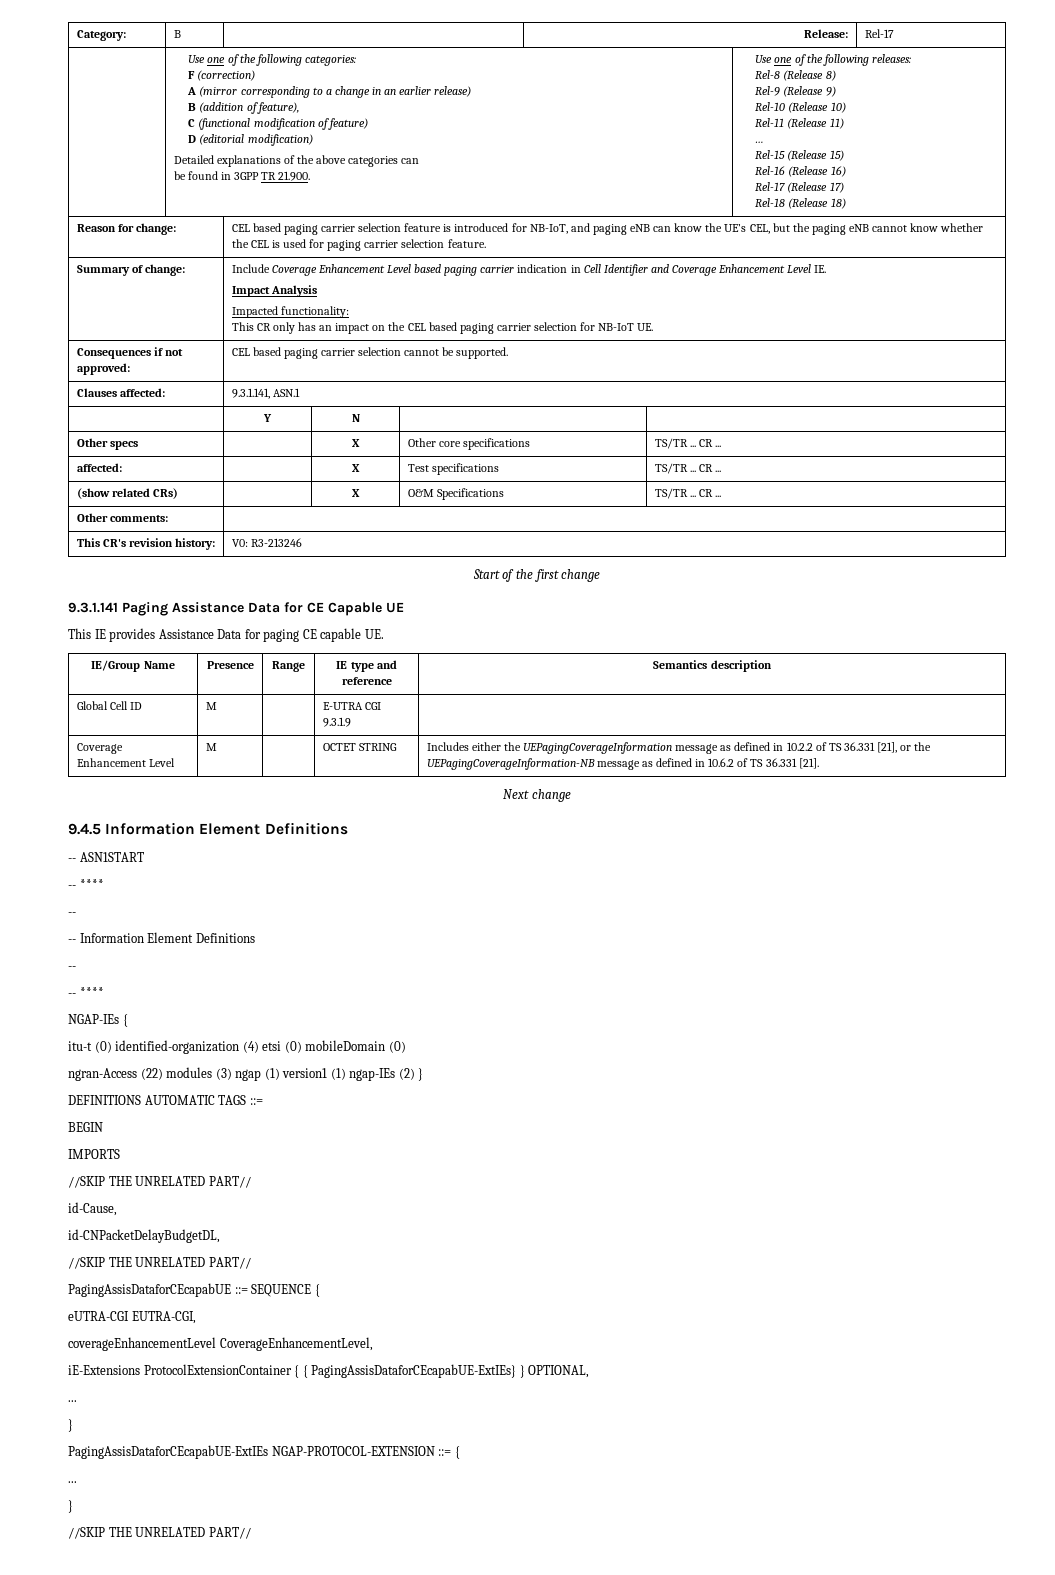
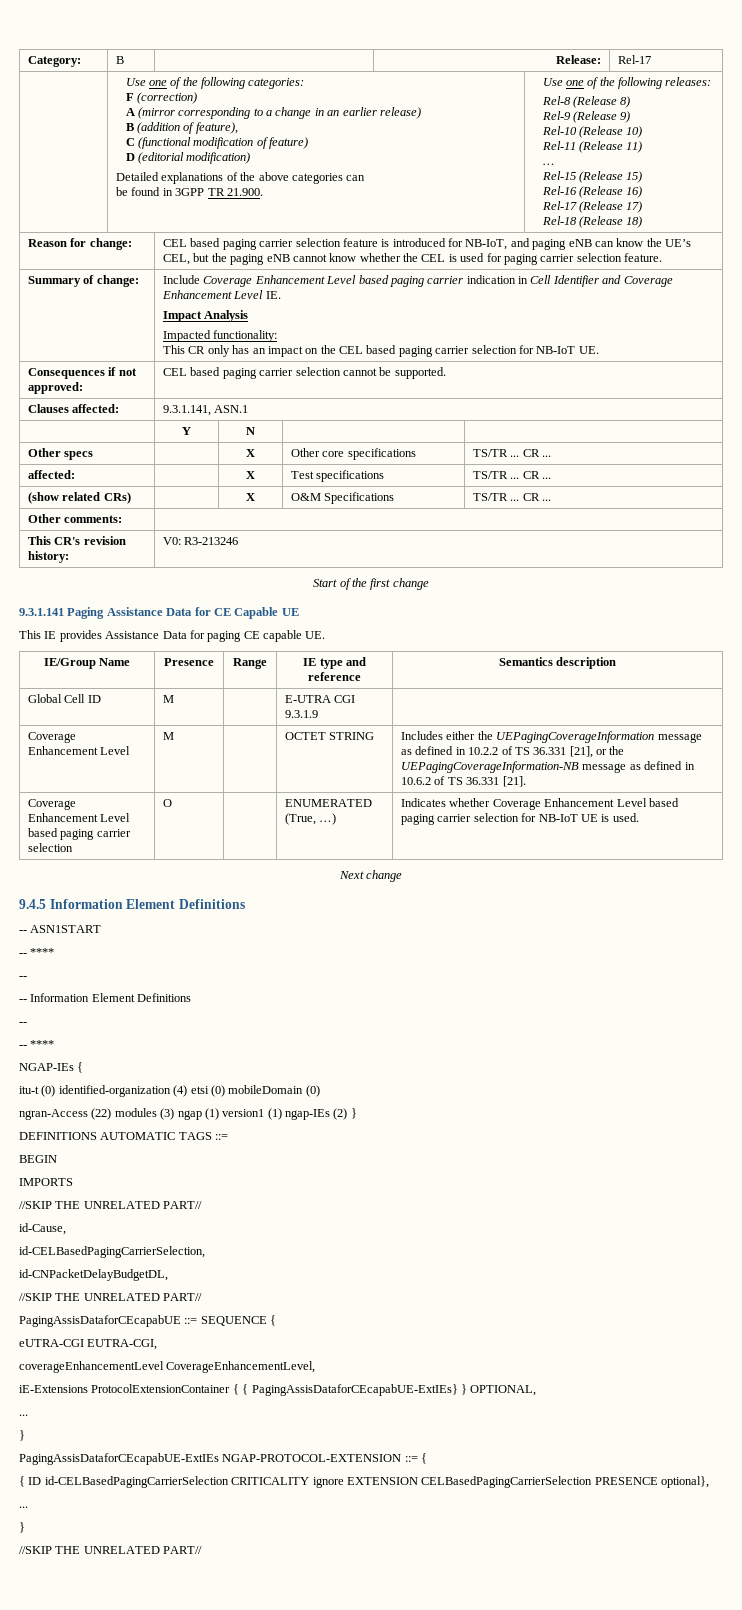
+ Coverage Enhancement Level based paging carrier selection | O | | ENUMERATED (True, …) | Indicates whether Coverage Enhancement Level based paging carrier selection for NB-IoT UE is used.
+ id-CELBasedPagingCarrierSelection,
+ { ID id-CELBasedPagingCarrierSelection CRITICALITY ignore EXTENSION CELBasedPagingCarrierSelection PRESENCE optional},

